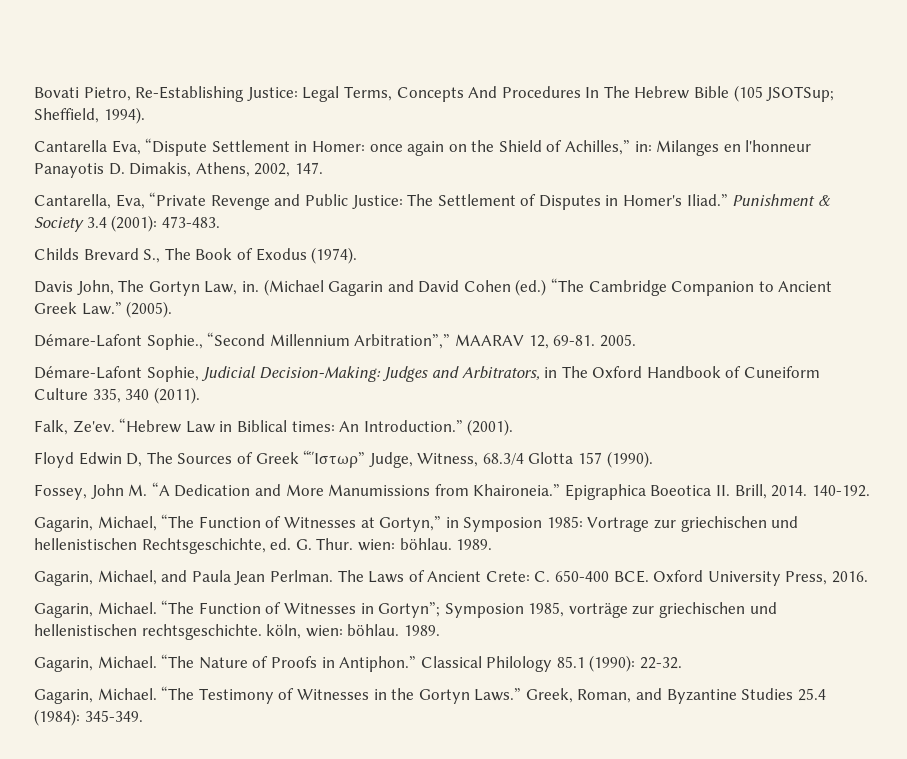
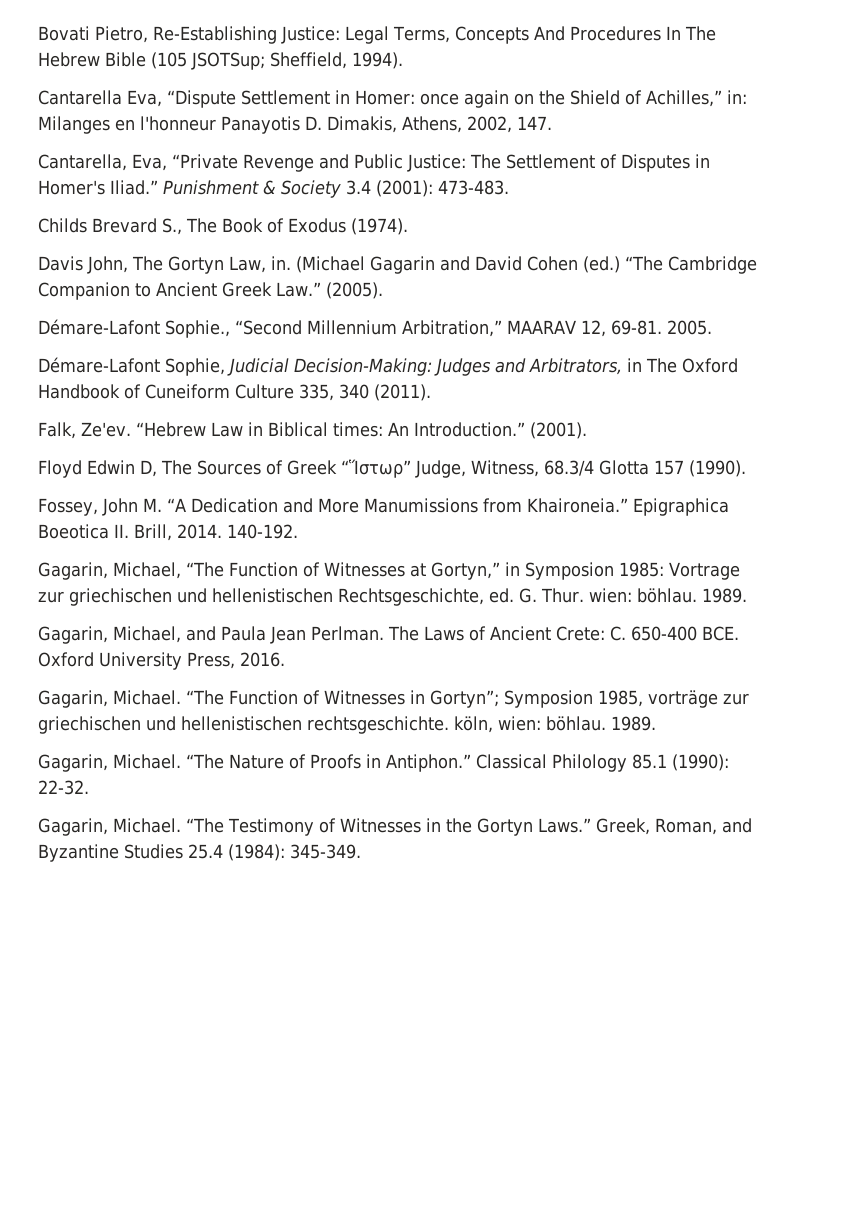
- Démare-Lafont Sophie., “Second Millennium Arbitration”,” MAARAV 12, 69-81.
+ Démare-Lafont Sophie., “Second Millennium Arbitration,” MAARAV 12, 69-81.

